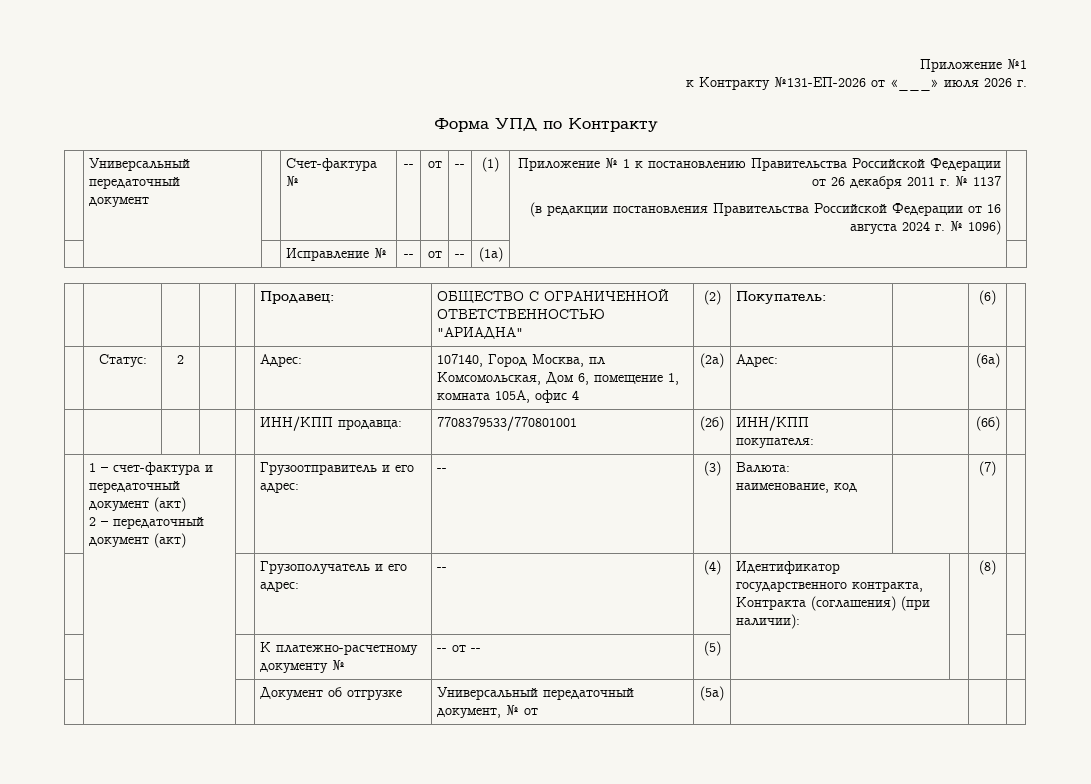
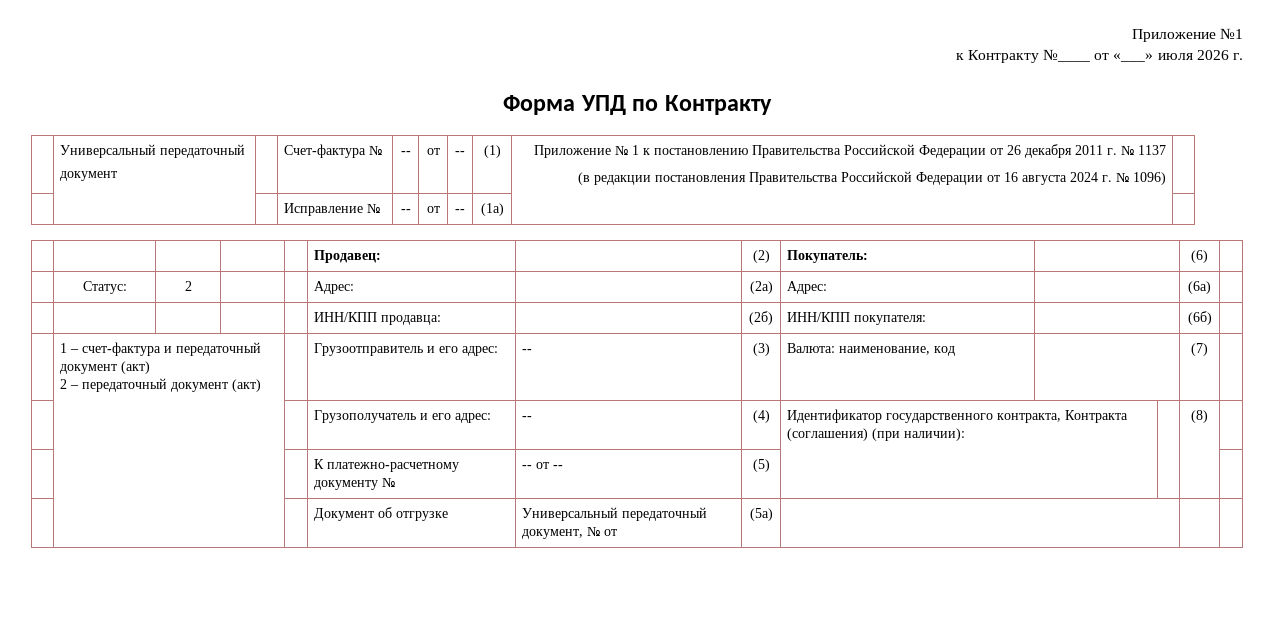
- к Контракту №131-ЕП-2026 от «___» июля 2026 г.
+ к Контракту №____ от «___» июля 2026 г.
- | | | | | Продавец: | ОБЩЕСТВО С ОГРАНИЧЕННОЙ ОТВЕТСТВЕННОСТЬЮ "АРИАДНА" | (2) | Покупатель: | | (6) |
+ | | | | | Продавец: | | (2) | Покупатель: | | (6) |
- | Статус: | 2 | | | Адрес: | 107140, Город Москва, пл Комсомольская, Дом 6, помещение 1, комната 105А, офис 4 | (2а) | Адрес: | | (6а) |
+ | Статус: | 2 | | | Адрес: | | (2а) | Адрес: | | (6а) |
- | | | | | ИНН/КПП продавца: | 7708379533/770801001 | (2б) | ИНН/КПП покупателя: | | (6б) |
+ | | | | | ИНН/КПП продавца: | | (2б) | ИНН/КПП покупателя: | | (6б) |

